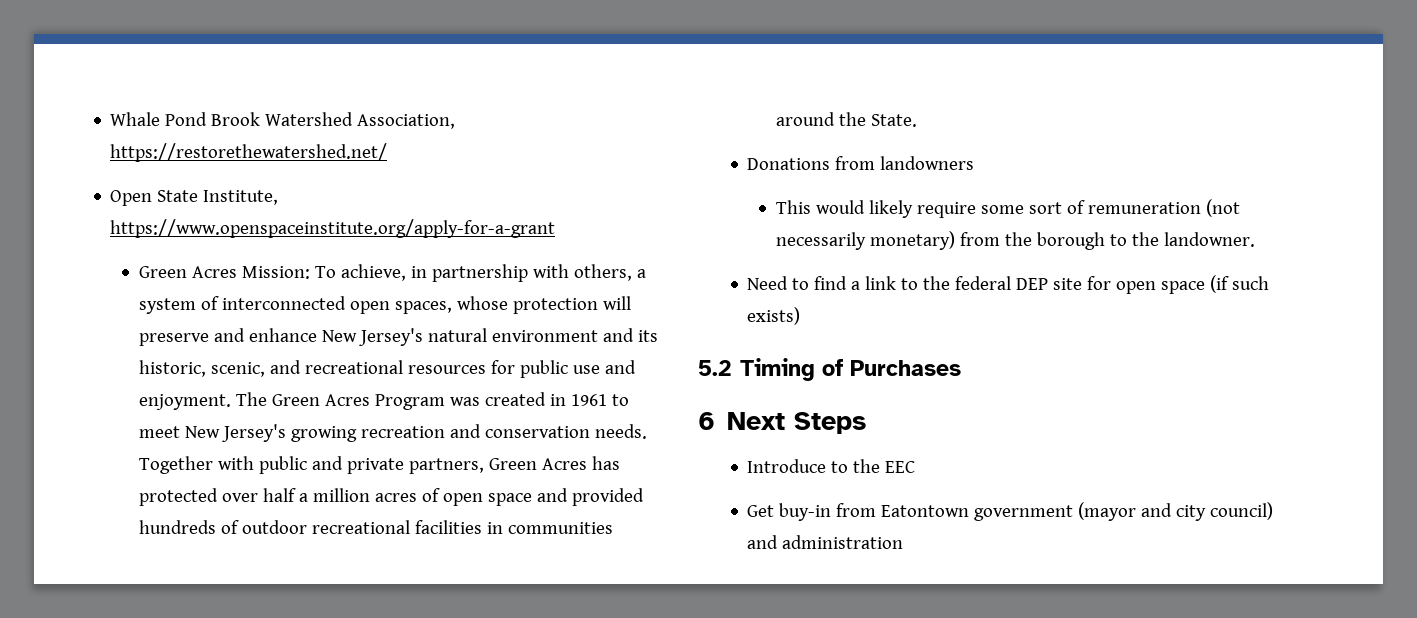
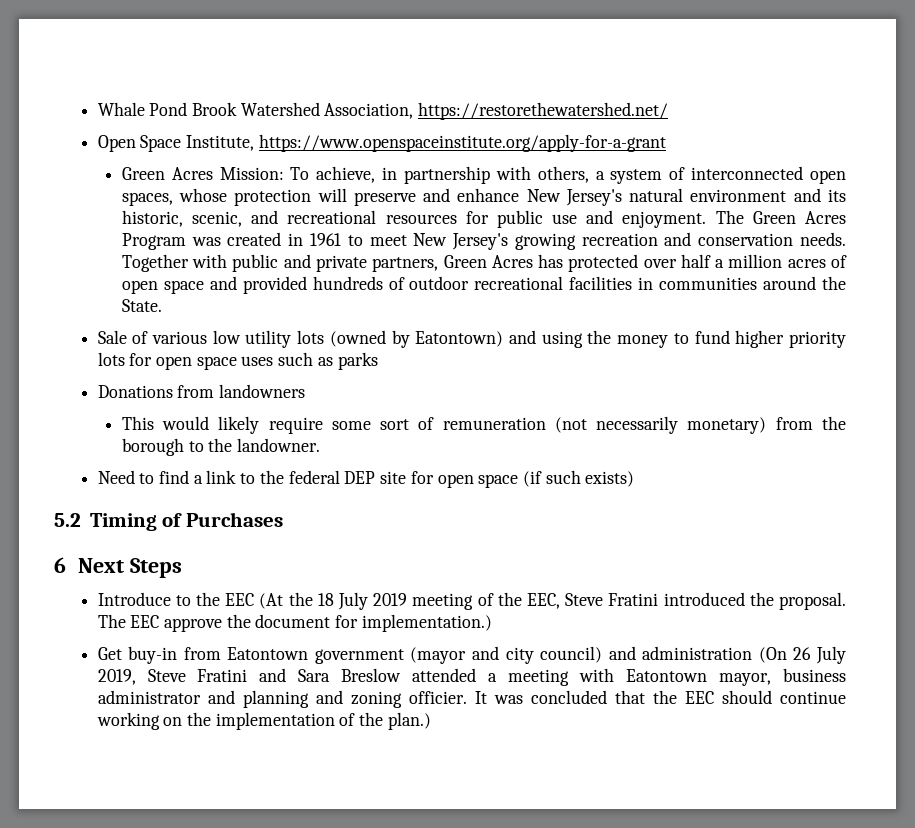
- Open State Institute, https://www.openspaceinstitute.org/apply-for-a-grant
+ Open Space Institute, https://www.openspaceinstitute.org/apply-for-a-grant
+ Sale of various low utility lots (owned by Eatontown) and using the money to fund higher priority lots for open space uses such as parks
- Introduce to the EEC
+ Introduce to the EEC (At the 18 July 2019 meeting of the EEC, Steve Fratini introduced the proposal. The EEC approve the document for implementation.)
- Get buy-in from Eatontown government (mayor and city council) and administration
+ Get buy-in from Eatontown government (mayor and city council) and administration (On 26 July 2019, Steve Fratini and Sara Breslow attended a meeting with Eatontown mayor, business administrator and planning and zoning officier. It was concluded that the EEC should continue working on the implementation of the plan.)

